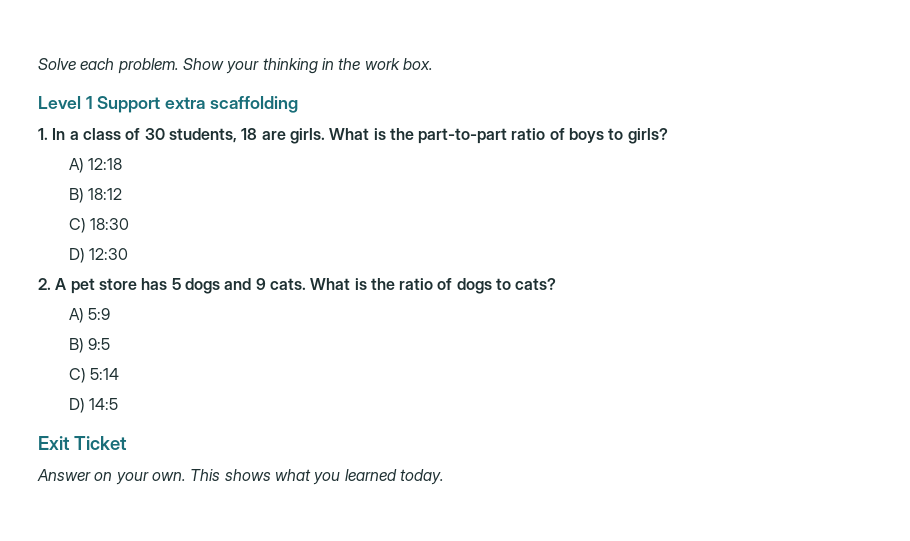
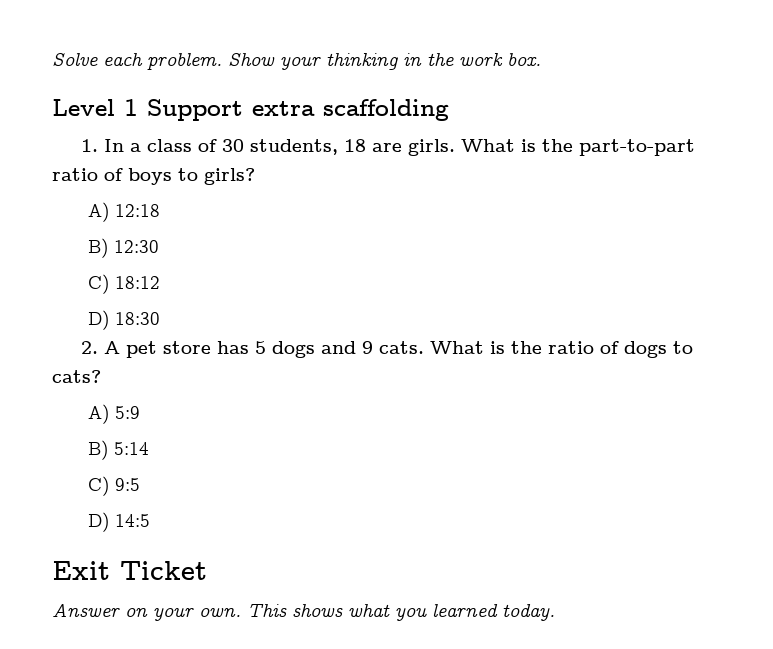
- B) 18:12
+ B) 12:30
+ C) 18:12
- C) 18:30
+ D) 18:30
- D) 12:30
- B) 9:5
- C) 5:14
+ B) 5:14
+ C) 9:5

